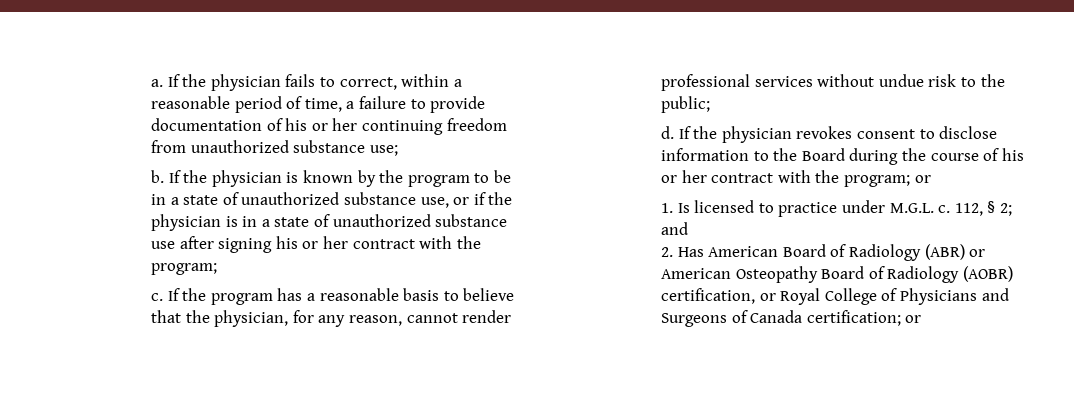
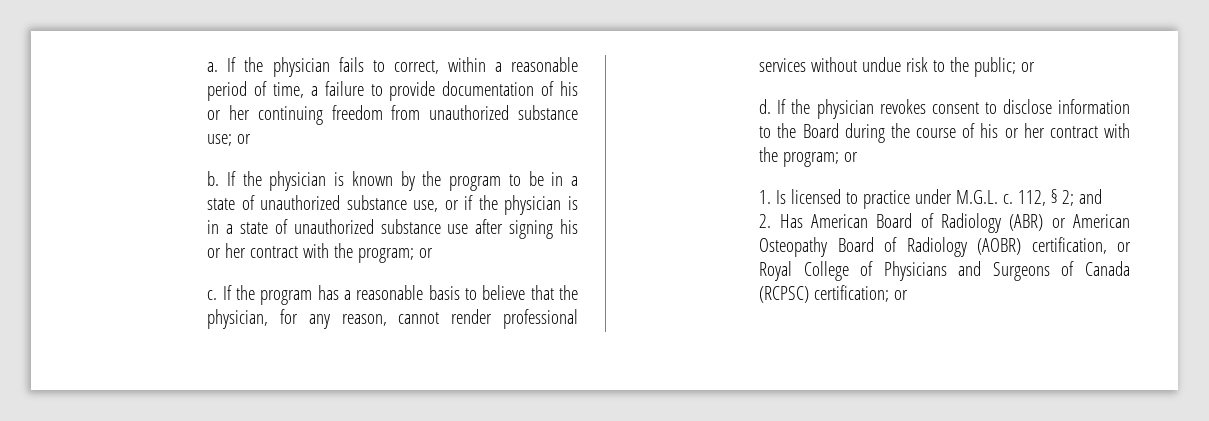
- If the physician fails to correct, within a reasonable period of time, a failure to provide documentation of his or her continuing freedom from unauthorized substance use;
+ If the physician fails to correct, within a reasonable period of time, a failure to provide documentation of his or her continuing freedom from unauthorized substance use; or
- If the physician is known by the program to be in a state of unauthorized substance use, or if the physician is in a state of unauthorized substance use after signing his or her contract with the program;
+ If the physician is known by the program to be in a state of unauthorized substance use, or if the physician is in a state of unauthorized substance use after signing his or her contract with the program; or
- If the program has a reasonable basis to believe that the physician, for any reason, cannot render professional services without undue risk to the public;
+ If the program has a reasonable basis to believe that the physician, for any reason, cannot render professional services without undue risk to the public; or
- 2. Has American Board of Radiology (ABR) or American Osteopathy Board of Radiology (AOBR) certification, or Royal College of Physicians and Surgeons of Canada certification; or
+ 2. Has American Board of Radiology (ABR) or American Osteopathy Board of Radiology (AOBR) certification, or Royal College of Physicians and Surgeons of Canada (RCPSC) certification; or

